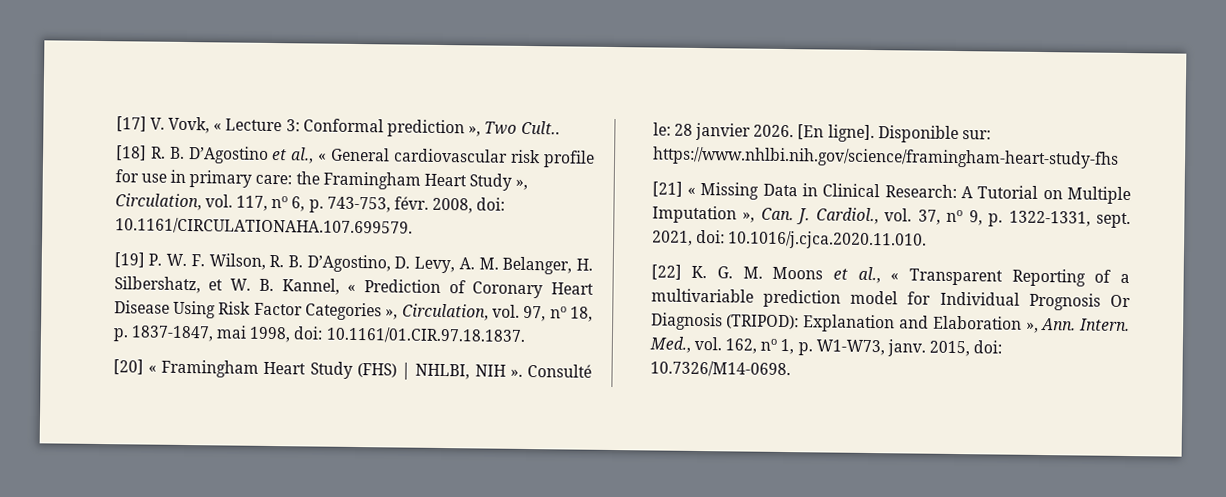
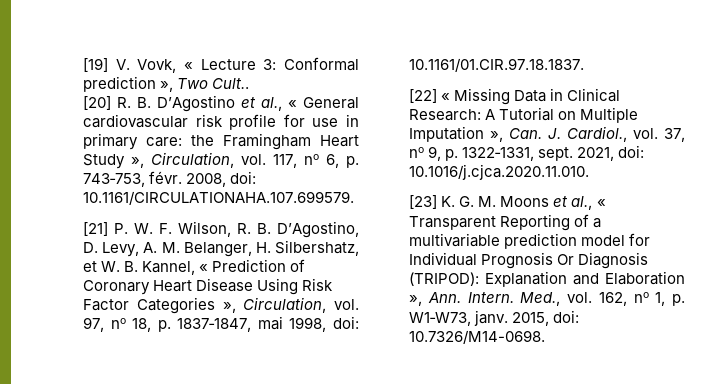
- [17] V. Vovk, « Lecture 3: Conformal prediction », Two Cult..
+ [19] V. Vovk, « Lecture 3: Conformal prediction », Two Cult..
- [18] R. B. D’Agostino et al., « General cardiovascular risk profile for use in primary care: the Framingham Heart Study », Circulation, vol. 117, no 6, p. 743‑753, févr.
+ [20] R. B. D’Agostino et al., « General cardiovascular risk profile for use in primary care: the Framingham Heart Study », Circulation, vol. 117, no 6, p. 743‑753, févr.
- [19] P. W. F. Wilson, R. B. D’Agostino, D. Levy, A. M. Belanger, H. Silbershatz, et W. B. Kannel, « Prediction of Coronary Heart Disease Using Risk Factor Categories », Circulation, vol. 97, no 18, p. 1837‑1847, mai 1998, doi: 10.1161/01.CIR.97.18.1837.
+ [21] P. W. F. Wilson, R. B. D’Agostino, D. Levy, A. M. Belanger, H. Silbershatz, et W. B. Kannel, « Prediction of Coronary Heart Disease Using Risk Factor Categories », Circulation, vol. 97, no 18, p. 1837‑1847, mai 1998, doi: 10.1161/01.CIR.97.18.1837.
- [20] « Framingham Heart Study (FHS) | NHLBI, NIH ». Consulté le: 28 janvier 2026. [En ligne]. Disponible sur: https://www.nhlbi.nih.gov/science/framingham-heart-study-fhs
- [21] « Missing Data in Clinical Research: A Tutorial on Multiple Imputation », Can. J. Cardiol., vol. 37, no 9, p. 1322‑1331, sept.
+ [22] « Missing Data in Clinical Research: A Tutorial on Multiple Imputation », Can. J. Cardiol., vol. 37, no 9, p. 1322‑1331, sept.
- [22] K. G. M. Moons et al., « Transparent Reporting of a multivariable prediction model for Individual Prognosis Or Diagnosis (TRIPOD): Explanation and Elaboration », Ann. Intern.
+ [23] K. G. M. Moons et al., « Transparent Reporting of a multivariable prediction model for Individual Prognosis Or Diagnosis (TRIPOD): Explanation and Elaboration », Ann. Intern.

